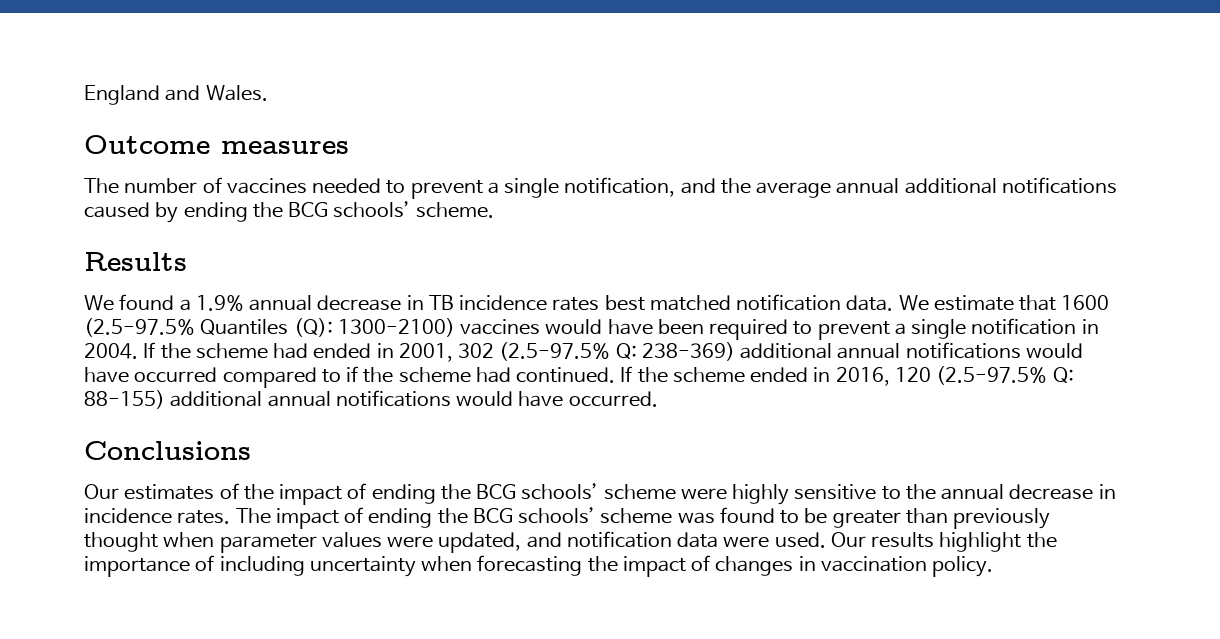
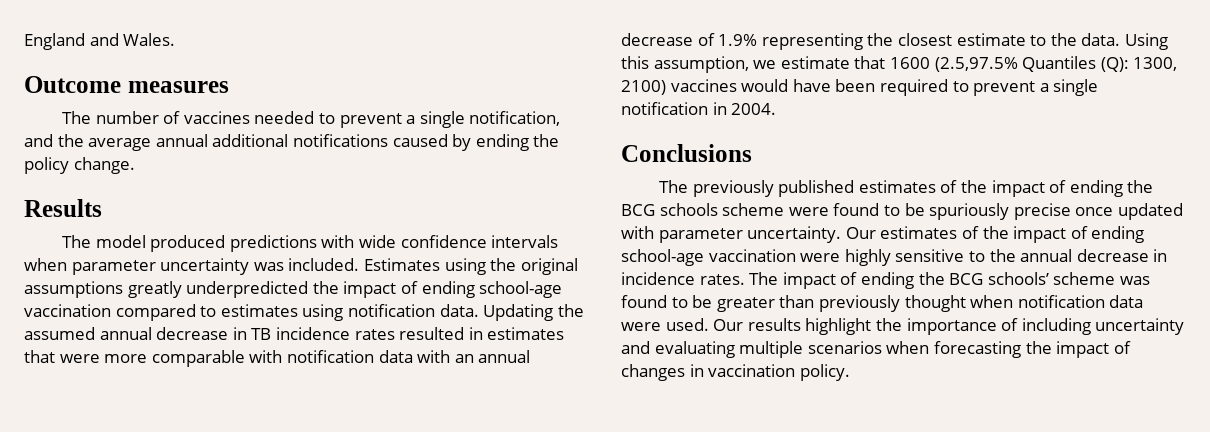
- The number of vaccines needed to prevent a single notification, and the average annual additional notifications caused by ending the BCG schools’ scheme.
+ The number of vaccines needed to prevent a single notification, and the average annual additional notifications caused by ending the policy change.
  Results
- We found a 1.9% annual decrease in TB incidence rates best matched notification data. We estimate that 1600 (2.5-97.5% Quantiles (Q):
+ The model produced predictions with wide confidence intervals when parameter uncertainty was included. Estimates using the original assumptions greatly underpredicted the impact of ending school-age vaccination compared to estimates using notification data. Updating the assumed annual decrease in TB incidence rates resulted in estimates that were more comparable with notification data with an annual decrease of 1.9% representing the closest estimate to the data. Using this assumption, we estimate that 1600 (2.5,97.5% Quantiles (Q):
- 1300-2100) vaccines would have been required to prevent a single notification in 2004. If the scheme had ended in 2001, 302 (2.5-97.5% Q: 238-369) additional annual notifications would have occurred compared to if the scheme had continued. If the scheme ended in 2016, 120 (2.5-97.5% Q: 88-155) additional annual notifications would have occurred.
+ 1300, 2100) vaccines would have been required to prevent a single notification in 2004.
  Conclusions
- Our estimates of the impact of ending the BCG schools’ scheme were highly sensitive to the annual decrease in incidence rates.
+ The previously published estimates of the impact of ending the BCG schools scheme were found to be spuriously precise once updated with parameter uncertainty. Our estimates of the impact of ending school-age vaccination were highly sensitive to the annual decrease in incidence rates.
- The impact of ending the BCG schools’ scheme was found to be greater than previously thought when parameter values were updated, and notification data were used.
+ The impact of ending the BCG schools’ scheme was found to be greater than previously thought when notification data were used.
- Our results highlight the importance of including uncertainty when forecasting the impact of changes in vaccination policy.
+ Our results highlight the importance of including uncertainty and evaluating multiple scenarios when forecasting the impact of changes in vaccination policy.

